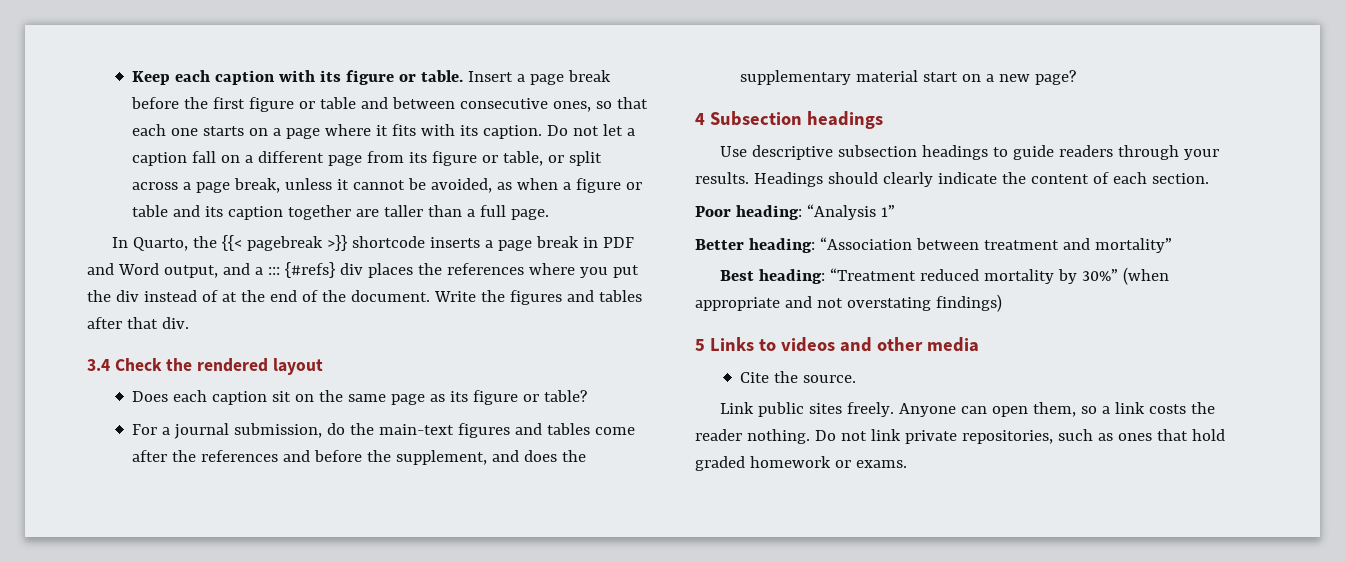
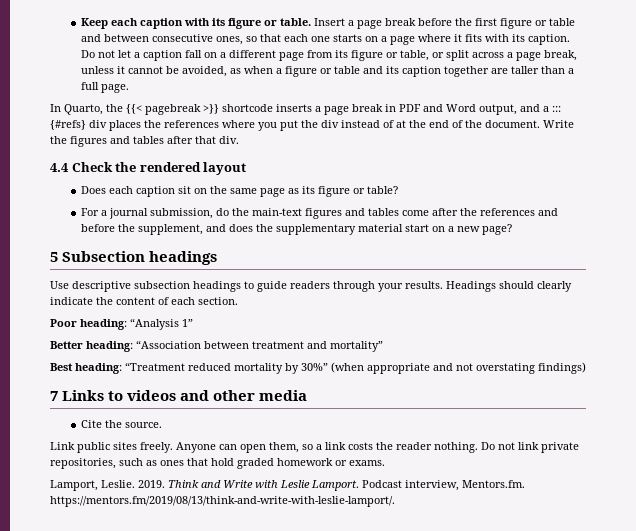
- 3.4 Check the rendered layout
+ 4.4 Check the rendered layout
- 4 Subsection headings
+ 5 Subsection headings
- 5 Links to videos and other media
+ 7 Links to videos and other media
+ Lamport, Leslie. 2019. Think and Write with Leslie Lamport. Podcast interview, Mentors.fm. https://mentors.fm/2019/08/13/think-and-write-with-leslie-lamport/.

